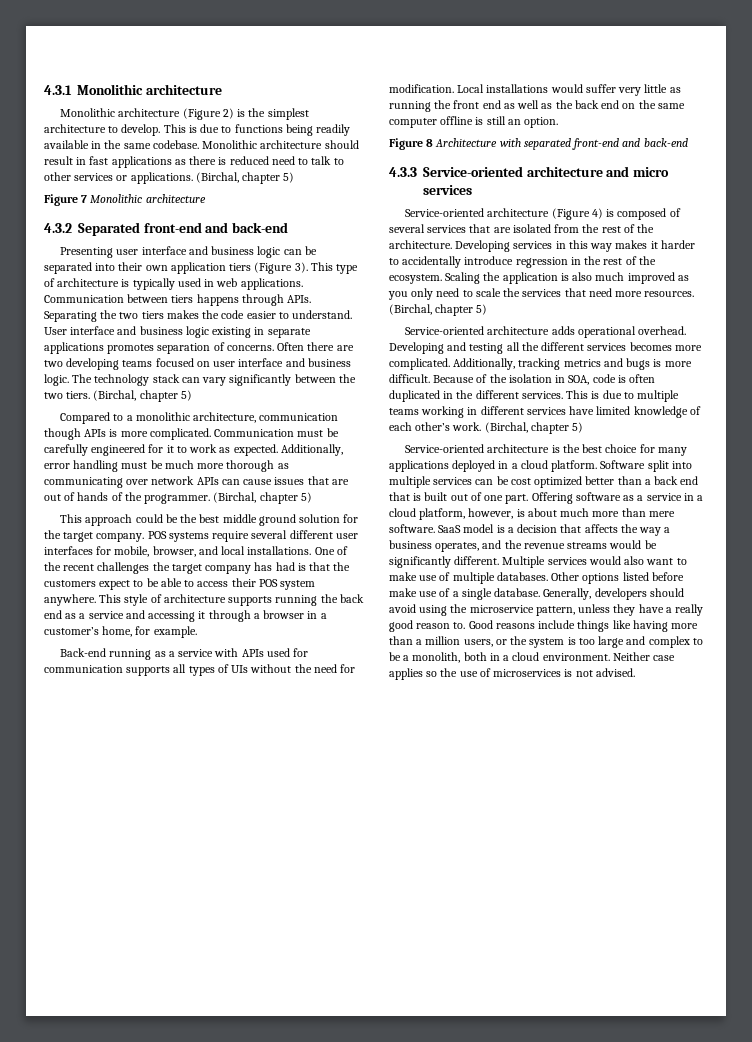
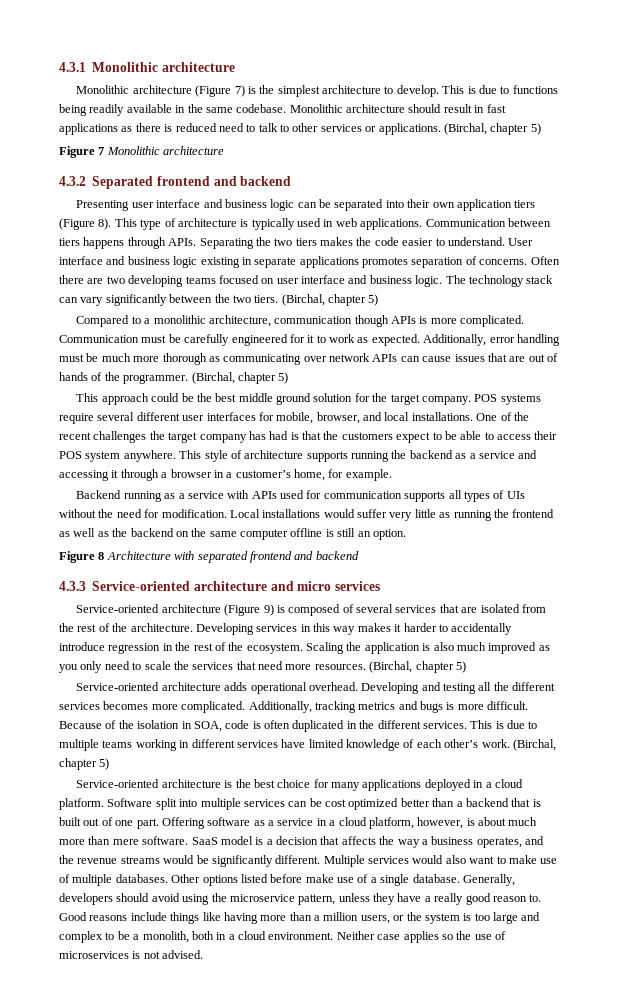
- Monolithic architecture (Figure 2) is the simplest architecture to develop.
+ Monolithic architecture (Figure 7) is the simplest architecture to develop.
- 4.3.2 Separated front-end and back-end
+ 4.3.2 Separated frontend and backend
- Presenting user interface and business logic can be separated into their own application tiers (Figure 3).
+ Presenting user interface and business logic can be separated into their own application tiers (Figure 8).
- This style of architecture supports running the back end as a service and accessing it through a browser in a customer’s home, for example.
+ This style of architecture supports running the backend as a service and accessing it through a browser in a customer’s home, for example.
- Back-end running as a service with APIs used for communication supports all types of UIs without the need for modification.
+ Backend running as a service with APIs used for communication supports all types of UIs without the need for modification.
- Local installations would suffer very little as running the front end as well as the back end on the same computer offline is still an option.
+ Local installations would suffer very little as running the frontend as well as the backend on the same computer offline is still an option.
- Figure 8 Architecture with separated front-end and back-end
+ Figure 8 Architecture with separated frontend and backend
- Service-oriented architecture (Figure 4) is composed of several services that are isolated from the rest of the architecture.
+ Service-oriented architecture (Figure 9) is composed of several services that are isolated from the rest of the architecture.
- Software split into multiple services can be cost optimized better than a back end that is built out of one part.
+ Software split into multiple services can be cost optimized better than a backend that is built out of one part.

